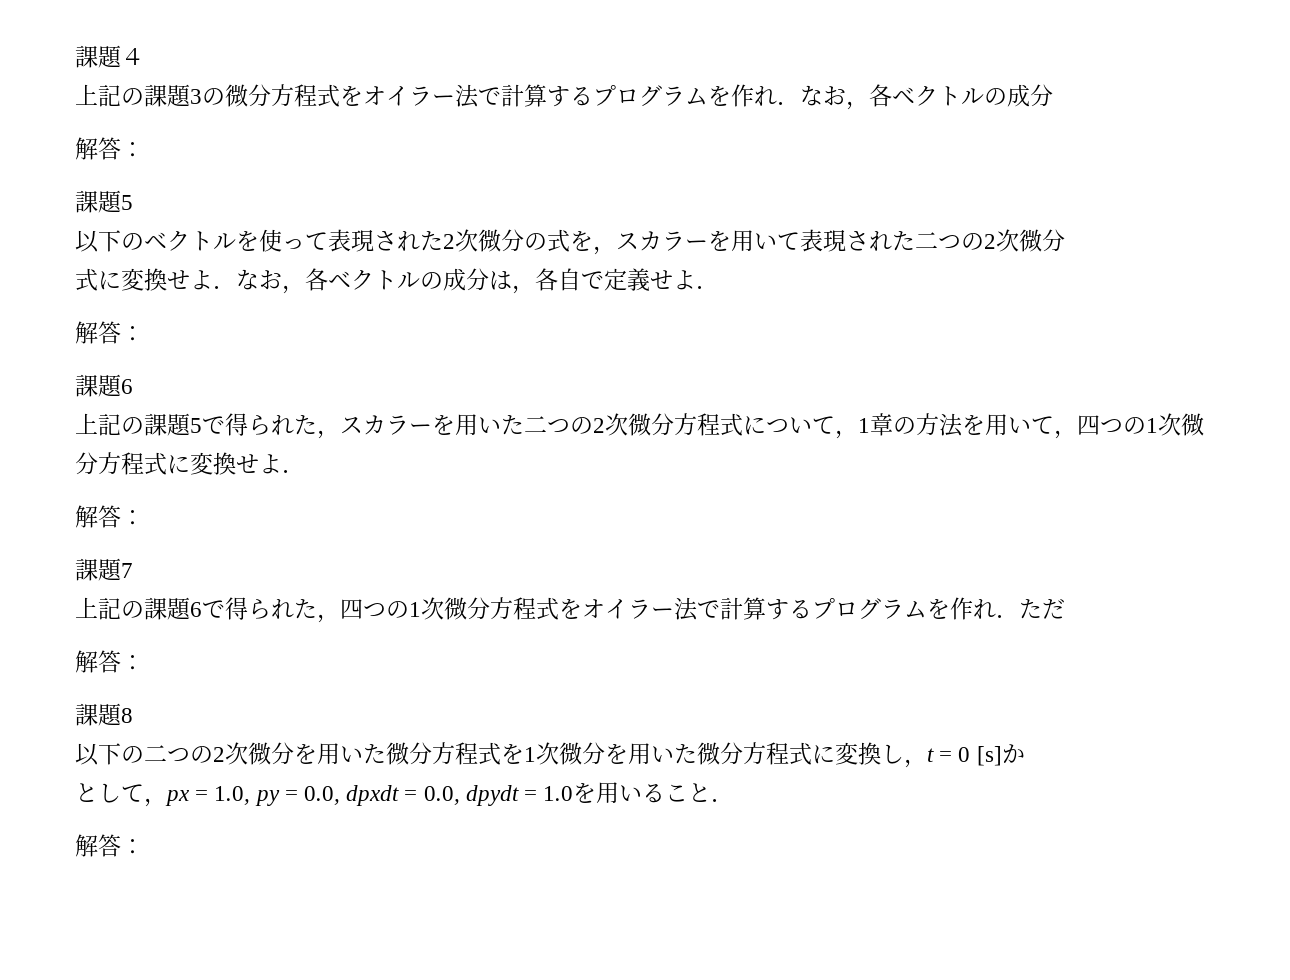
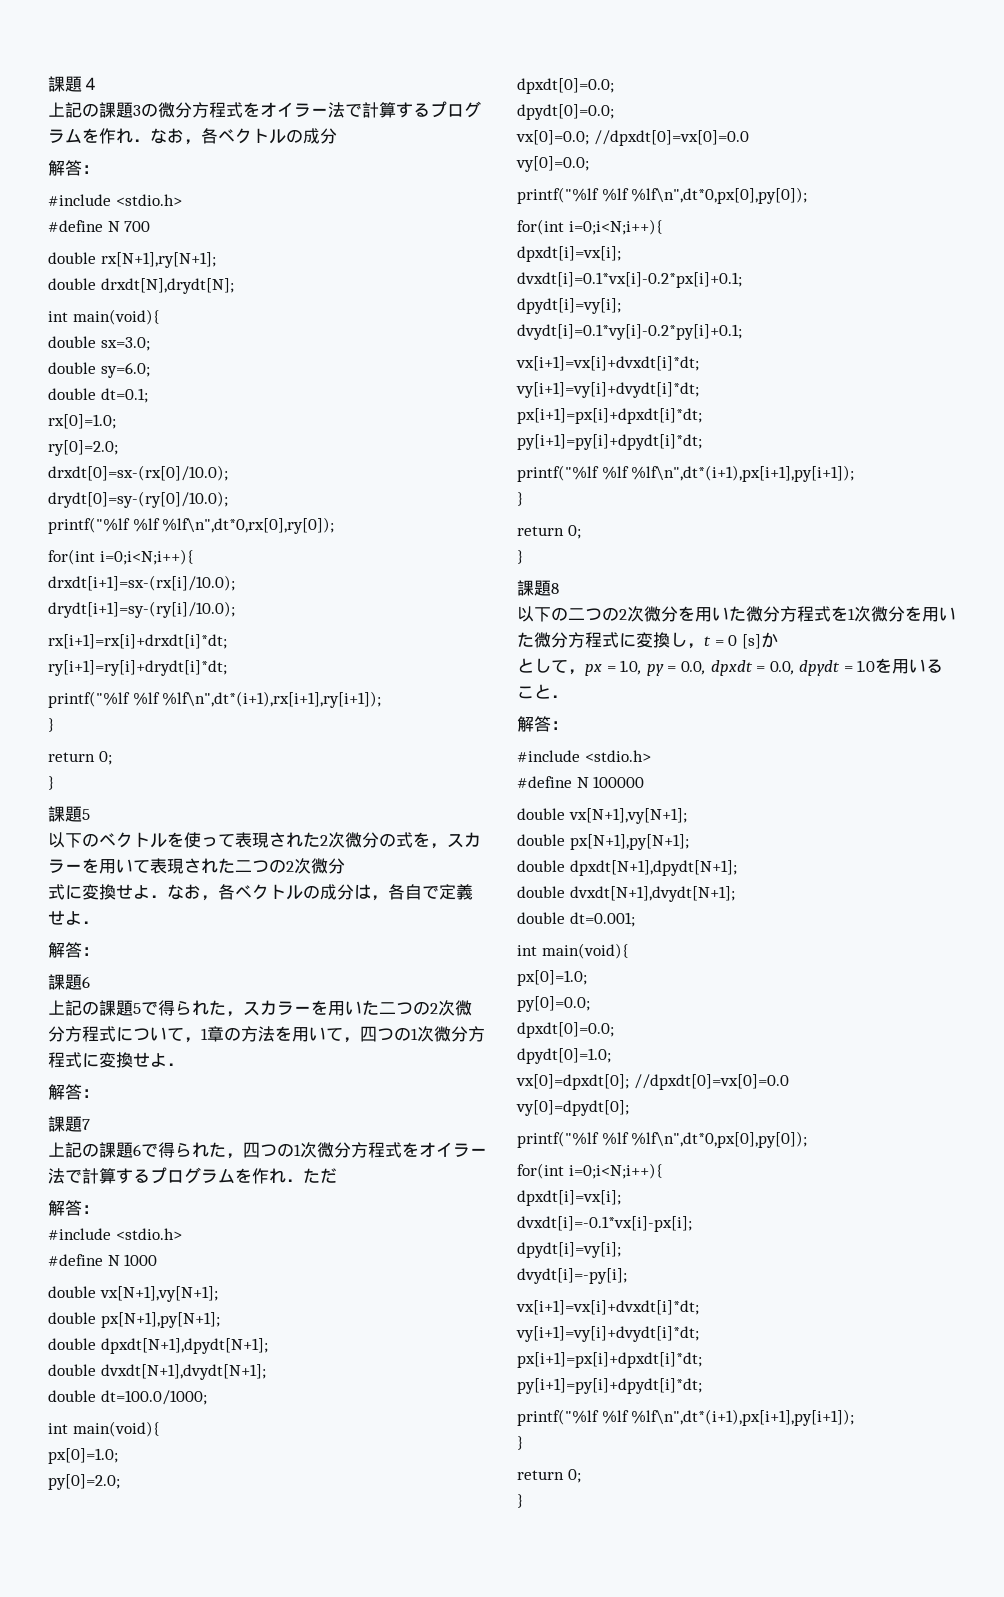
  上記の課題3の微分方程式をオイラー法で計算するプログラムを作れ．なお，各ベクトルの成分
  解答：
+ #include <stdio.h>
+ #define N 700
+ double rx[N+1],ry[N+1];
+ double drxdt[N],drydt[N];
+ int main(void){
+ double sx=3.0;
+ double sy=6.0;
+ double dt=0.1;
+ rx[0]=1.0;
+ ry[0]=2.0;
+ drxdt[0]=sx-(rx[0]/10.0);
+ drydt[0]=sy-(ry[0]/10.0);
+ printf("%lf %lf %lf\n",dt*0,rx[0],ry[0]);
+ for(int i=0;i<N;i++){
+ drxdt[i+1]=sx-(rx[i]/10.0);
+ drydt[i+1]=sy-(ry[i]/10.0);
+ rx[i+1]=rx[i]+drxdt[i]*dt;
+ ry[i+1]=ry[i]+drydt[i]*dt;
+ printf("%lf %lf %lf\n",dt*(i+1),rx[i+1],ry[i+1]);
+ }
+ return 0;
+ }
  上記の課題6で得られた，四つの1次微分方程式をオイラー法で計算するプログラムを作れ．ただ
  解答：
+ #include <stdio.h>
+ #define N 1000
+ double vx[N+1],vy[N+1];
+ double px[N+1],py[N+1];
+ double dpxdt[N+1],dpydt[N+1];
+ double dvxdt[N+1],dvydt[N+1];
+ double dt=100.0/1000;
+ int main(void){
+ px[0]=1.0;
+ py[0]=2.0;
+ dpxdt[0]=0.0;
+ dpydt[0]=0.0;
+ vx[0]=0.0; //dpxdt[0]=vx[0]=0.0
+ vy[0]=0.0;
+ printf("%lf %lf %lf\n",dt*0,px[0],py[0]);
+ for(int i=0;i<N;i++){
+ dpxdt[i]=vx[i];
+ dvxdt[i]=0.1*vx[i]-0.2*px[i]+0.1;
+ dpydt[i]=vy[i];
+ dvydt[i]=0.1*vy[i]-0.2*py[i]+0.1;
+ vx[i+1]=vx[i]+dvxdt[i]*dt;
+ vy[i+1]=vy[i]+dvydt[i]*dt;
+ px[i+1]=px[i]+dpxdt[i]*dt;
+ py[i+1]=py[i]+dpydt[i]*dt;
+ printf("%lf %lf %lf\n",dt*(i+1),px[i+1],py[i+1]);
+ }
+ return 0;
+ }
  として，px = 1.0, py = 0.0, dpxdt = 0.0, dpydt = 1.0を用いること．
  解答：
+ #include <stdio.h>
+ #define N 100000
+ double vx[N+1],vy[N+1];
+ double px[N+1],py[N+1];
+ double dpxdt[N+1],dpydt[N+1];
+ double dvxdt[N+1],dvydt[N+1];
+ double dt=0.001;
+ int main(void){
+ px[0]=1.0;
+ py[0]=0.0;
+ dpxdt[0]=0.0;
+ dpydt[0]=1.0;
+ vx[0]=dpxdt[0]; //dpxdt[0]=vx[0]=0.0
+ vy[0]=dpydt[0];
+ printf("%lf %lf %lf\n",dt*0,px[0],py[0]);
+ for(int i=0;i<N;i++){
+ dpxdt[i]=vx[i];
+ dvxdt[i]=-0.1*vx[i]-px[i];
+ dpydt[i]=vy[i];
+ dvydt[i]=-py[i];
+ vx[i+1]=vx[i]+dvxdt[i]*dt;
+ vy[i+1]=vy[i]+dvydt[i]*dt;
+ px[i+1]=px[i]+dpxdt[i]*dt;
+ py[i+1]=py[i]+dpydt[i]*dt;
+ printf("%lf %lf %lf\n",dt*(i+1),px[i+1],py[i+1]);
+ }
+ return 0;
+ }

